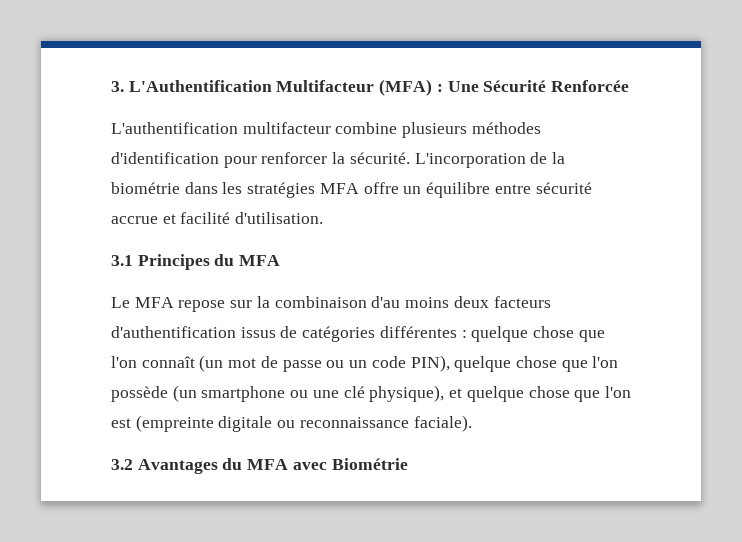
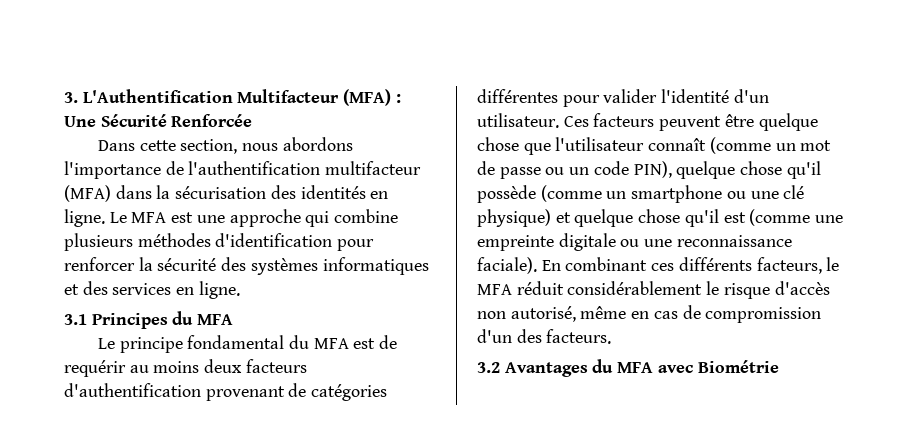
- L'authentification multifacteur combine plusieurs méthodes d'identification pour renforcer la sécurité. L'incorporation de la biométrie dans les stratégies MFA offre un équilibre entre sécurité accrue et facilité d'utilisation.
+ Dans cette section, nous abordons l'importance de l'authentification multifacteur (MFA) dans la sécurisation des identités en ligne. Le MFA est une approche qui combine plusieurs méthodes d'identification pour renforcer la sécurité des systèmes informatiques et des services en ligne.
- Le MFA repose sur la combinaison d'au moins deux facteurs d'authentification issus de catégories différentes : quelque chose que l'on connaît (un mot de passe ou un code PIN), quelque chose que l'on possède (un smartphone ou une clé physique), et quelque chose que l'on est (empreinte digitale ou reconnaissance faciale).
+ Le principe fondamental du MFA est de requérir au moins deux facteurs d'authentification provenant de catégories différentes pour valider l'identité d'un utilisateur. Ces facteurs peuvent être quelque chose que l'utilisateur connaît (comme un mot de passe ou un code PIN), quelque chose qu'il possède (comme un smartphone ou une clé physique) et quelque chose qu'il est (comme une empreinte digitale ou une reconnaissance faciale). En combinant ces différents facteurs, le MFA réduit considérablement le risque d'accès non autorisé, même en cas de compromission d'un des facteurs.

